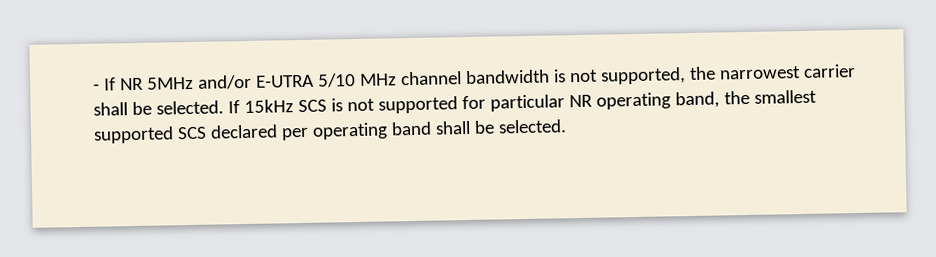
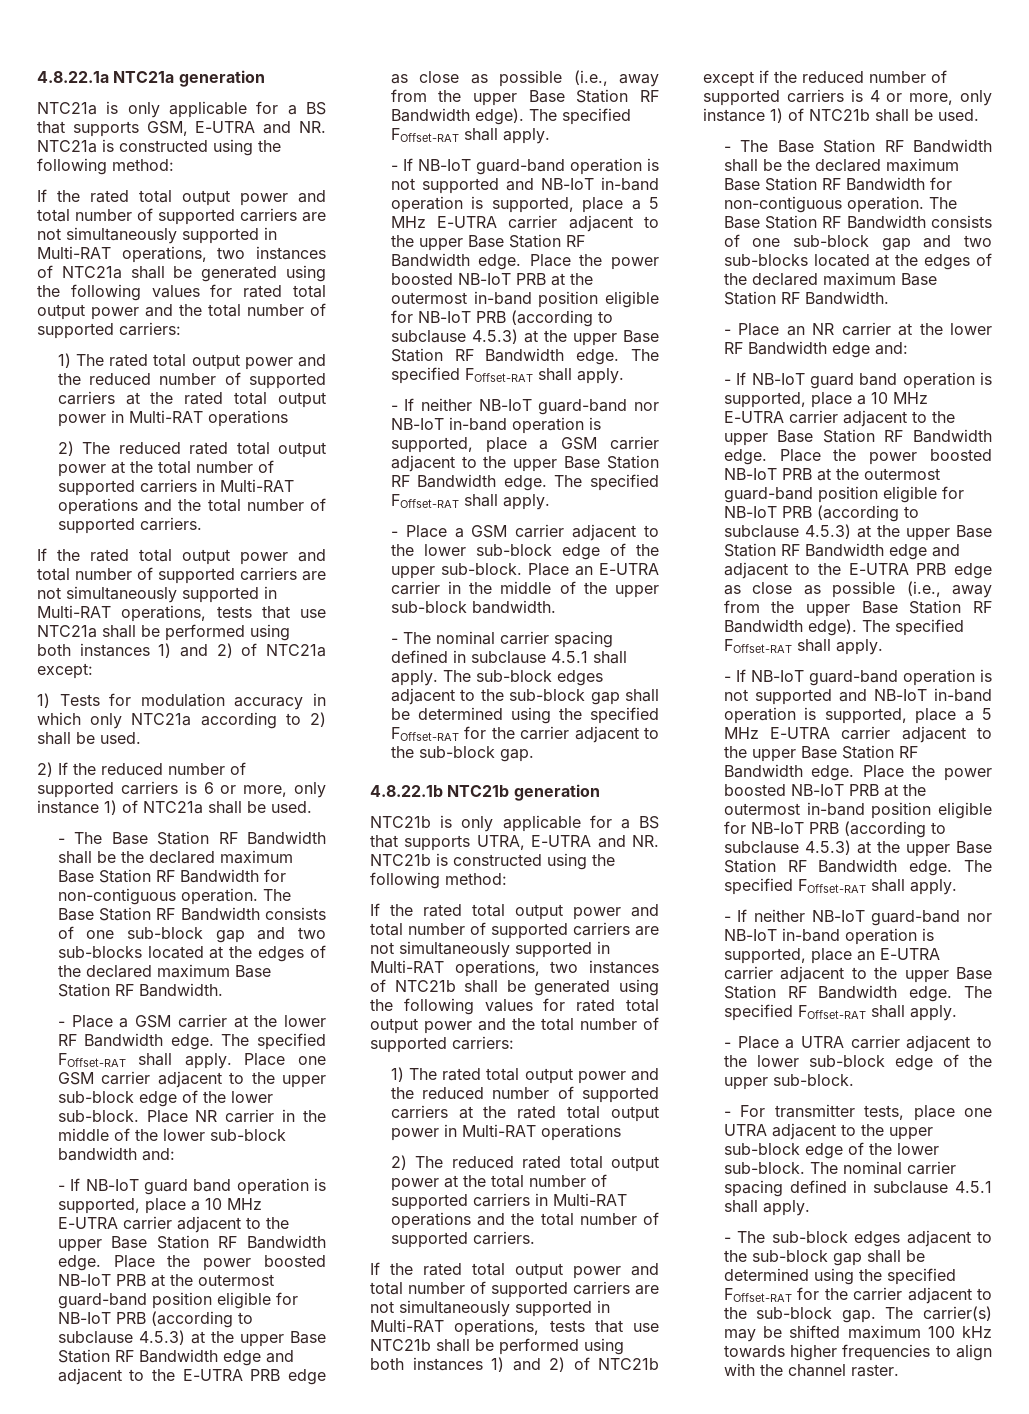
- - If NR 5MHz and/or E-UTRA 5/10 MHz channel bandwidth is not supported, the narrowest carrier shall be selected. If 15kHz SCS is not supported for particular NR operating band, the smallest supported SCS declared per operating band shall be selected.
+ 4.8.22.1a NTC21a generation
+ NTC21a is only applicable for a BS that supports GSM, E-UTRA and NR. NTC21a is constructed using the following method:
+ If the rated total output power and total number of supported carriers are not simultaneously supported in Multi-RAT operations, two instances of NTC21a shall be generated using the following values for rated total output power and the total number of supported carriers:
+ 1) The rated total output power and the reduced number of supported carriers at the rated total output power in Multi-RAT operations
+ 2) The reduced rated total output power at the total number of supported carriers in Multi-RAT operations and the total number of supported carriers.
+ If the rated total output power and total number of supported carriers are not simultaneously supported in Multi-RAT operations, tests that use NTC21a shall be performed using both instances 1) and 2) of NTC21a except:
+ 1) Tests for modulation accuracy in which only NTC21a according to 2) shall be used.
+ 2) If the reduced number of supported carriers is 6 or more, only instance 1) of NTC21a shall be used.
+ - The Base Station RF Bandwidth shall be the declared maximum Base Station RF Bandwidth for non-contiguous operation. The Base Station RF Bandwidth consists of one sub-block gap and two sub-blocks located at the edges of the declared maximum Base Station RF Bandwidth.
+ - Place a GSM carrier at the lower RF Bandwidth edge. The specified FOffset-RAT shall apply. Place one GSM carrier adjacent to the upper sub-block edge of the lower sub-block. Place NR carrier in the middle of the lower sub-block bandwidth and:
+ - If NB-IoT guard band operation is supported, place a 10 MHz E-UTRA carrier adjacent to the upper Base Station RF Bandwidth edge. Place the power boosted NB-IoT PRB at the outermost guard-band position eligible for NB-IoT PRB (according to subclause 4.5.3) at the upper Base Station RF Bandwidth edge and adjacent to the E-UTRA PRB edge as close as possible (i.e., away from the upper Base Station RF Bandwidth edge). The specified FOffset-RAT shall apply.
+ - If NB-IoT guard-band operation is not supported and NB-IoT in-band operation is supported, place a 5 MHz E-UTRA carrier adjacent to the upper Base Station RF Bandwidth edge. Place the power boosted NB-IoT PRB at the outermost in-band position eligible for NB-IoT PRB (according to subclause 4.5.3) at the upper Base Station RF Bandwidth edge. The specified FOffset-RAT shall apply.
+ - If neither NB-IoT guard-band nor NB-IoT in-band operation is supported, place a GSM carrier adjacent to the upper Base Station RF Bandwidth edge. The specified FOffset-RAT shall apply.
+ - Place a GSM carrier adjacent to the lower sub-block edge of the upper sub-block. Place an E-UTRA carrier in the middle of the upper sub-block bandwidth.
+ - The nominal carrier spacing defined in subclause 4.5.1 shall apply. The sub-block edges adjacent to the sub-block gap shall be determined using the specified FOffset-RAT for the carrier adjacent to the sub-block gap.
+ 4.8.22.1b NTC21b generation
+ NTC21b is only applicable for a BS that supports UTRA, E-UTRA and NR. NTC21b is constructed using the following method:
+ If the rated total output power and total number of supported carriers are not simultaneously supported in Multi-RAT operations, two instances of NTC21b shall be generated using the following values for rated total output power and the total number of supported carriers:
+ 1) The rated total output power and the reduced number of supported carriers at the rated total output power in Multi-RAT operations
+ 2) The reduced rated total output power at the total number of supported carriers in Multi-RAT operations and the total number of supported carriers.
+ If the rated total output power and total number of supported carriers are not simultaneously supported in Multi-RAT operations, tests that use NTC21b shall be performed using both instances 1) and 2) of NTC21b except if the reduced number of supported carriers is 4 or more, only instance 1) of NTC21b shall be used.
+ - The Base Station RF Bandwidth shall be the declared maximum Base Station RF Bandwidth for non-contiguous operation. The Base Station RF Bandwidth consists of one sub-block gap and two sub-blocks located at the edges of the declared maximum Base Station RF Bandwidth.
+ - Place an NR carrier at the lower RF Bandwidth edge and:
+ - If NB-IoT guard band operation is supported, place a 10 MHz E-UTRA carrier adjacent to the upper Base Station RF Bandwidth edge. Place the power boosted NB-IoT PRB at the outermost guard-band position eligible for NB-IoT PRB (according to subclause 4.5.3) at the upper Base Station RF Bandwidth edge and adjacent to the E-UTRA PRB edge as close as possible (i.e., away from the upper Base Station RF Bandwidth edge). The specified FOffset-RAT shall apply.
+ - If NB-IoT guard-band operation is not supported and NB-IoT in-band operation is supported, place a 5 MHz E-UTRA carrier adjacent to the upper Base Station RF Bandwidth edge. Place the power boosted NB-IoT PRB at the outermost in-band position eligible for NB-IoT PRB (according to subclause 4.5.3) at the upper Base Station RF Bandwidth edge. The specified FOffset-RAT shall apply.
+ - If neither NB-IoT guard-band nor NB-IoT in-band operation is supported, place an E-UTRA carrier adjacent to the upper Base Station RF Bandwidth edge. The specified FOffset-RAT shall apply.
+ - Place a UTRA carrier adjacent to the lower sub-block edge of the upper sub-block.
+ - For transmitter tests, place one UTRA adjacent to the upper sub-block edge of the lower sub-block. The nominal carrier spacing defined in subclause 4.5.1 shall apply.
+ - The sub-block edges adjacent to the sub-block gap shall be determined using the specified FOffset-RAT for the carrier adjacent to the sub-block gap. The carrier(s) may be shifted maximum 100 kHz towards higher frequencies to align with the channel raster.

